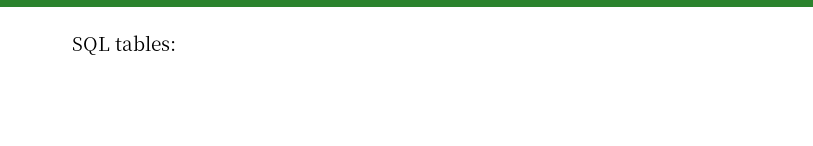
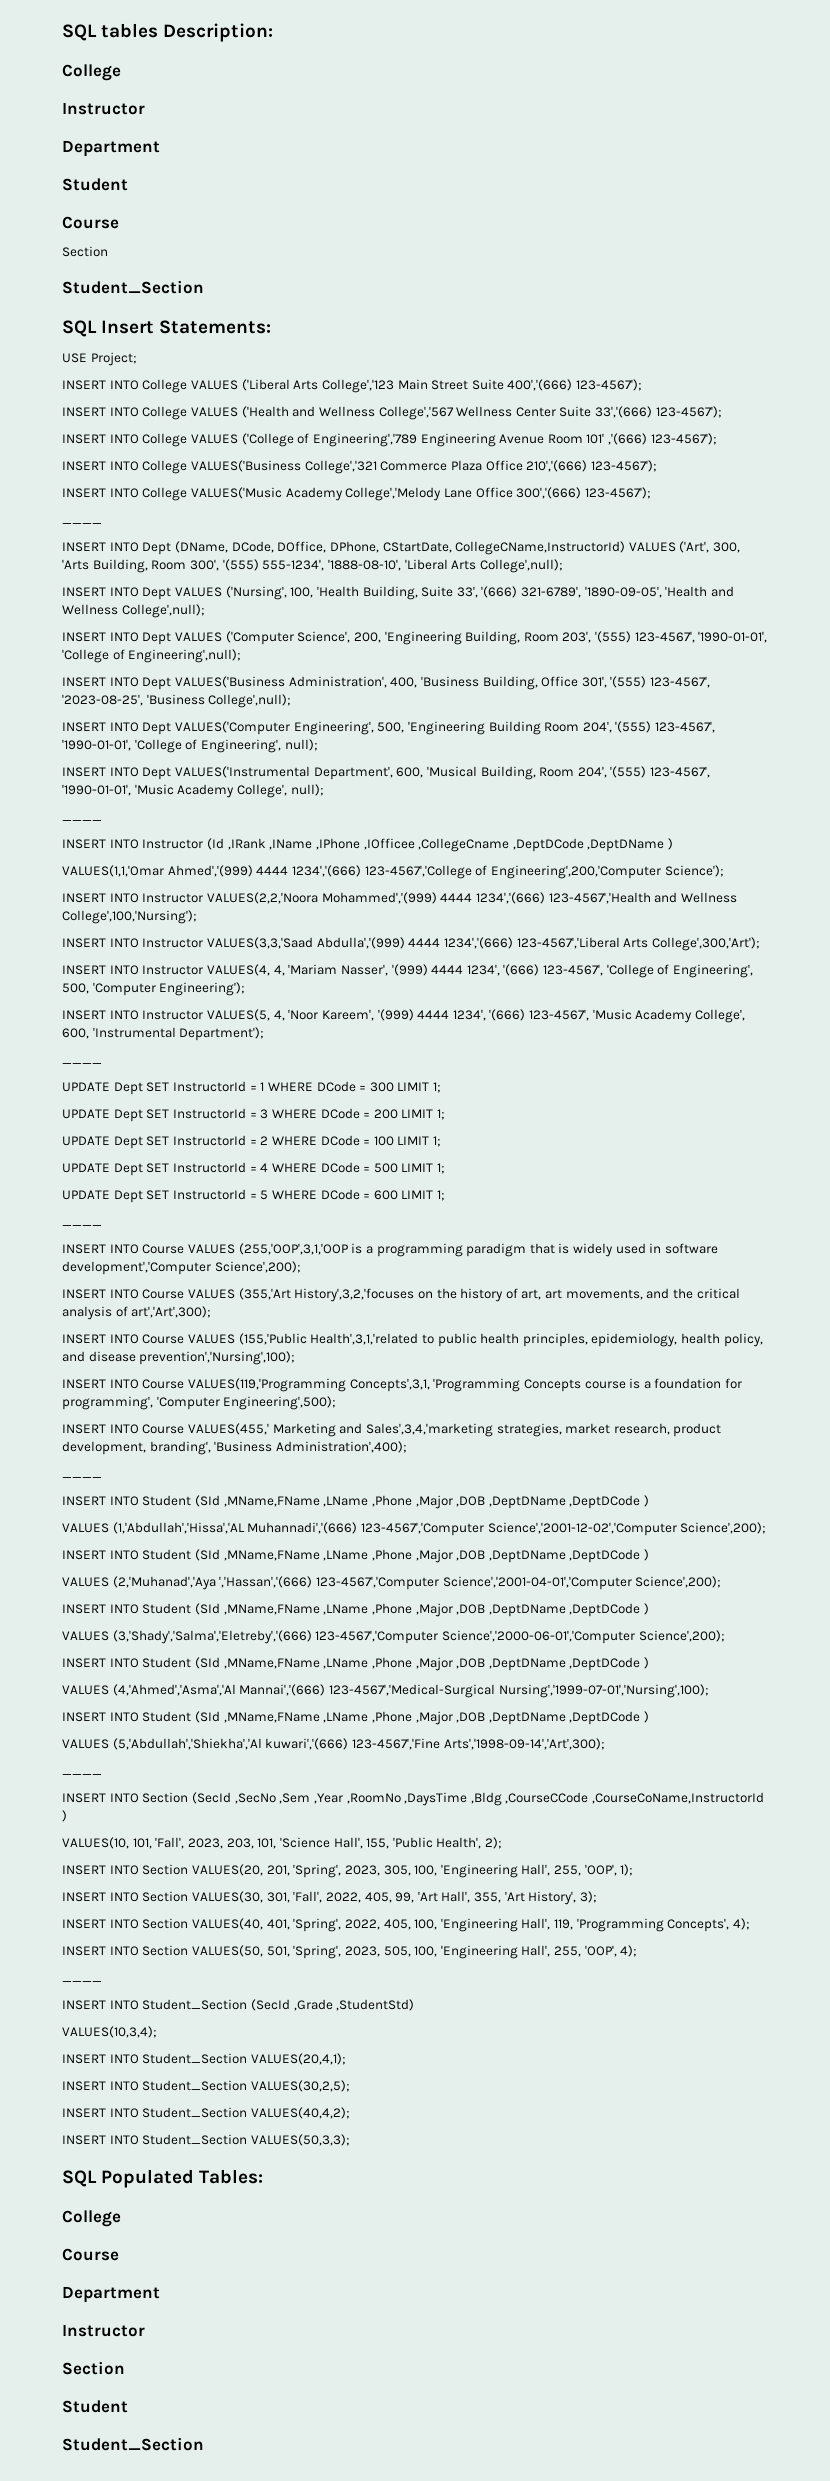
- SQL tables:
+ SQL tables Description:
+ College
+ Instructor
+ Department
+ Student
+ Course
+ Section
+ Student_Section
+ SQL Insert Statements:
+ USE Project;
+ INSERT INTO College VALUES ('Liberal Arts College','123 Main Street Suite 400','(666) 123-4567');
+ INSERT INTO College VALUES ('Health and Wellness College','567 Wellness Center Suite 33','(666) 123-4567');
+ INSERT INTO College VALUES ('College of Engineering','789 Engineering Avenue Room 101' ,'(666) 123-4567');
+ INSERT INTO College VALUES('Business College','321 Commerce Plaza Office 210','(666) 123-4567');
+ INSERT INTO College VALUES('Music Academy College','Melody Lane Office 300','(666) 123-4567');
+ ____
+ INSERT INTO Dept (DName, DCode, DOffice, DPhone, CStartDate, CollegeCName,InstructorId) VALUES ('Art', 300, 'Arts Building, Room 300', '(555) 555-1234', '1888-08-10', 'Liberal Arts College',null);
+ INSERT INTO Dept VALUES ('Nursing', 100, 'Health Building, Suite 33', '(666) 321-6789', '1890-09-05', 'Health and Wellness College',null);
+ INSERT INTO Dept VALUES ('Computer Science', 200, 'Engineering Building, Room 203', '(555) 123-4567', '1990-01-01', 'College of Engineering',null);
+ INSERT INTO Dept VALUES('Business Administration', 400, 'Business Building, Office 301', '(555) 123-4567', '2023-08-25', 'Business College',null);
+ INSERT INTO Dept VALUES('Computer Engineering', 500, 'Engineering Building Room 204', '(555) 123-4567', '1990-01-01', 'College of Engineering', null);
+ INSERT INTO Dept VALUES('Instrumental Department', 600, 'Musical Building, Room 204', '(555) 123-4567', '1990-01-01', 'Music Academy College', null);
+ ____
+ INSERT INTO Instructor (Id ,IRank ,IName ,IPhone ,IOfficee ,CollegeCname ,DeptDCode ,DeptDName )
+ VALUES(1,1,'Omar Ahmed','(999) 4444 1234','(666) 123-4567','College of Engineering',200,'Computer Science');
+ INSERT INTO Instructor VALUES(2,2,'Noora Mohammed','(999) 4444 1234','(666) 123-4567','Health and Wellness College',100,'Nursing');
+ INSERT INTO Instructor VALUES(3,3,'Saad Abdulla','(999) 4444 1234','(666) 123-4567','Liberal Arts College',300,'Art');
+ INSERT INTO Instructor VALUES(4, 4, 'Mariam Nasser', '(999) 4444 1234', '(666) 123-4567', 'College of Engineering', 500, 'Computer Engineering');
+ INSERT INTO Instructor VALUES(5, 4, 'Noor Kareem', '(999) 4444 1234', '(666) 123-4567', 'Music Academy College', 600, 'Instrumental Department');
+ ____
+ UPDATE Dept SET InstructorId = 1 WHERE DCode = 300 LIMIT 1;
+ UPDATE Dept SET InstructorId = 3 WHERE DCode = 200 LIMIT 1;
+ UPDATE Dept SET InstructorId = 2 WHERE DCode = 100 LIMIT 1;
+ UPDATE Dept SET InstructorId = 4 WHERE DCode = 500 LIMIT 1;
+ UPDATE Dept SET InstructorId = 5 WHERE DCode = 600 LIMIT 1;
+ ____
+ INSERT INTO Course VALUES (255,'OOP',3,1,'OOP is a programming paradigm that is widely used in software development','Computer Science',200);
+ INSERT INTO Course VALUES (355,'Art History',3,2,'focuses on the history of art, art movements, and the critical analysis of art','Art',300);
+ INSERT INTO Course VALUES (155,'Public Health',3,1,'related to public health principles, epidemiology, health policy, and disease prevention','Nursing',100);
+ INSERT INTO Course VALUES(119,'Programming Concepts',3,1, 'Programming Concepts course is a foundation for programming', 'Computer Engineering',500);
+ INSERT INTO Course VALUES(455,' Marketing and Sales',3,4,'marketing strategies, market research, product development, branding', 'Business Administration',400);
+ ____
+ INSERT INTO Student (SId ,MName,FName ,LName ,Phone ,Major ,DOB ,DeptDName ,DeptDCode )
+ VALUES (1,'Abdullah','Hissa','AL Muhannadi','(666) 123-4567','Computer Science','2001-12-02','Computer Science',200);
+ INSERT INTO Student (SId ,MName,FName ,LName ,Phone ,Major ,DOB ,DeptDName ,DeptDCode )
+ VALUES (2,'Muhanad','Aya ','Hassan','(666) 123-4567','Computer Science','2001-04-01','Computer Science',200);
+ INSERT INTO Student (SId ,MName,FName ,LName ,Phone ,Major ,DOB ,DeptDName ,DeptDCode )
+ VALUES (3,'Shady','Salma','Eletreby','(666) 123-4567','Computer Science','2000-06-01','Computer Science',200);
+ INSERT INTO Student (SId ,MName,FName ,LName ,Phone ,Major ,DOB ,DeptDName ,DeptDCode )
+ VALUES (4,'Ahmed','Asma','Al Mannai','(666) 123-4567','Medical-Surgical Nursing','1999-07-01','Nursing',100);
+ INSERT INTO Student (SId ,MName,FName ,LName ,Phone ,Major ,DOB ,DeptDName ,DeptDCode )
+ VALUES (5,'Abdullah','Shiekha','Al kuwari','(666) 123-4567','Fine Arts','1998-09-14','Art',300);
+ ____
+ INSERT INTO Section (SecId ,SecNo ,Sem ,Year ,RoomNo ,DaysTime ,Bldg ,CourseCCode ,CourseCoName,InstructorId )
+ VALUES(10, 101, 'Fall', 2023, 203, 101, 'Science Hall', 155, 'Public Health', 2);
+ INSERT INTO Section VALUES(20, 201, 'Spring', 2023, 305, 100, 'Engineering Hall', 255, 'OOP', 1);
+ INSERT INTO Section VALUES(30, 301, 'Fall', 2022, 405, 99, 'Art Hall', 355, 'Art History', 3);
+ INSERT INTO Section VALUES(40, 401, 'Spring', 2022, 405, 100, 'Engineering Hall', 119, 'Programming Concepts', 4);
+ INSERT INTO Section VALUES(50, 501, 'Spring', 2023, 505, 100, 'Engineering Hall', 255, 'OOP', 4);
+ ____
+ INSERT INTO Student_Section (SecId ,Grade ,StudentStd)
+ VALUES(10,3,4);
+ INSERT INTO Student_Section VALUES(20,4,1);
+ INSERT INTO Student_Section VALUES(30,2,5);
+ INSERT INTO Student_Section VALUES(40,4,2);
+ INSERT INTO Student_Section VALUES(50,3,3);
+ SQL Populated Tables:
+ College
+ Course
+ Department
+ Instructor
+ Section
+ Student
+ Student_Section

